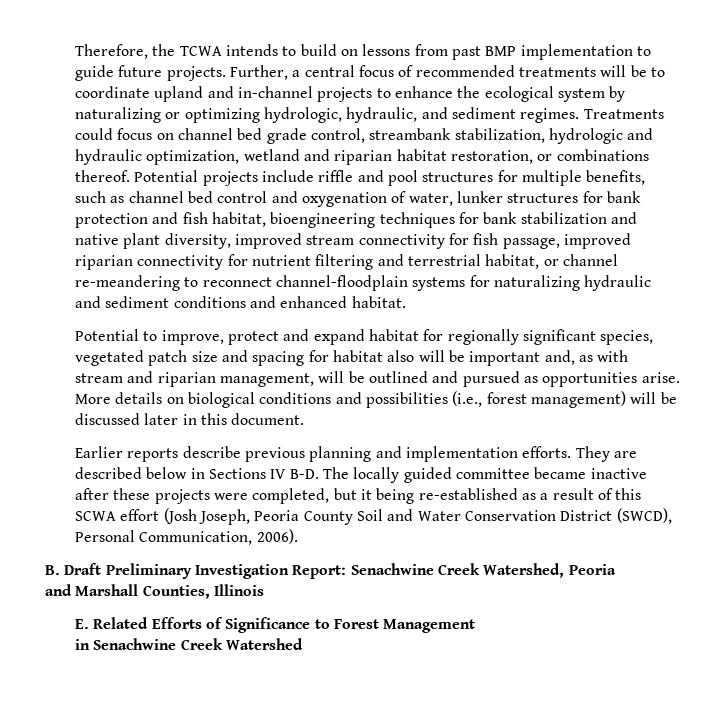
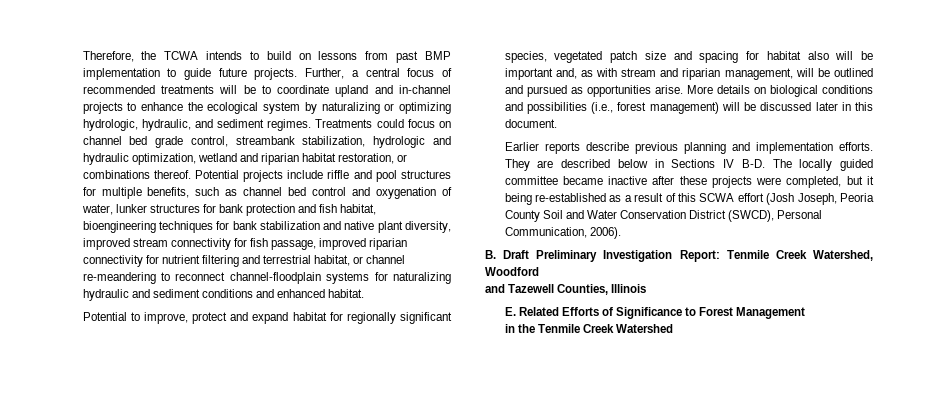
- B. Draft Preliminary Investigation Report: Senachwine Creek Watershed, Peoria
- and Marshall Counties, Illinois
+ B. Draft Preliminary Investigation Report: Tenmile Creek Watershed, Woodford
+ and Tazewell Counties, Illinois
- in Senachwine Creek Watershed
+ in the Tenmile Creek Watershed

